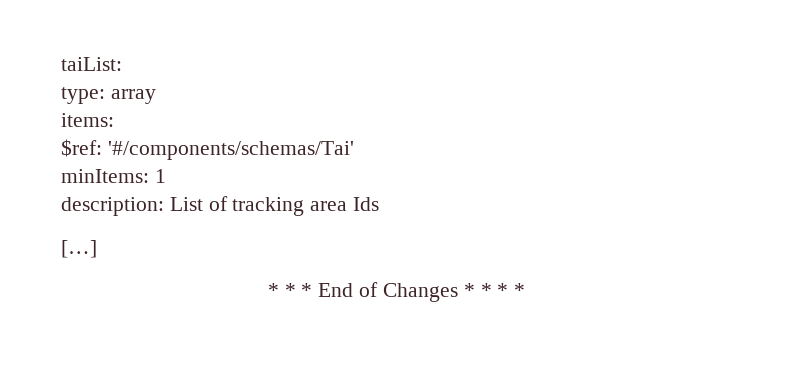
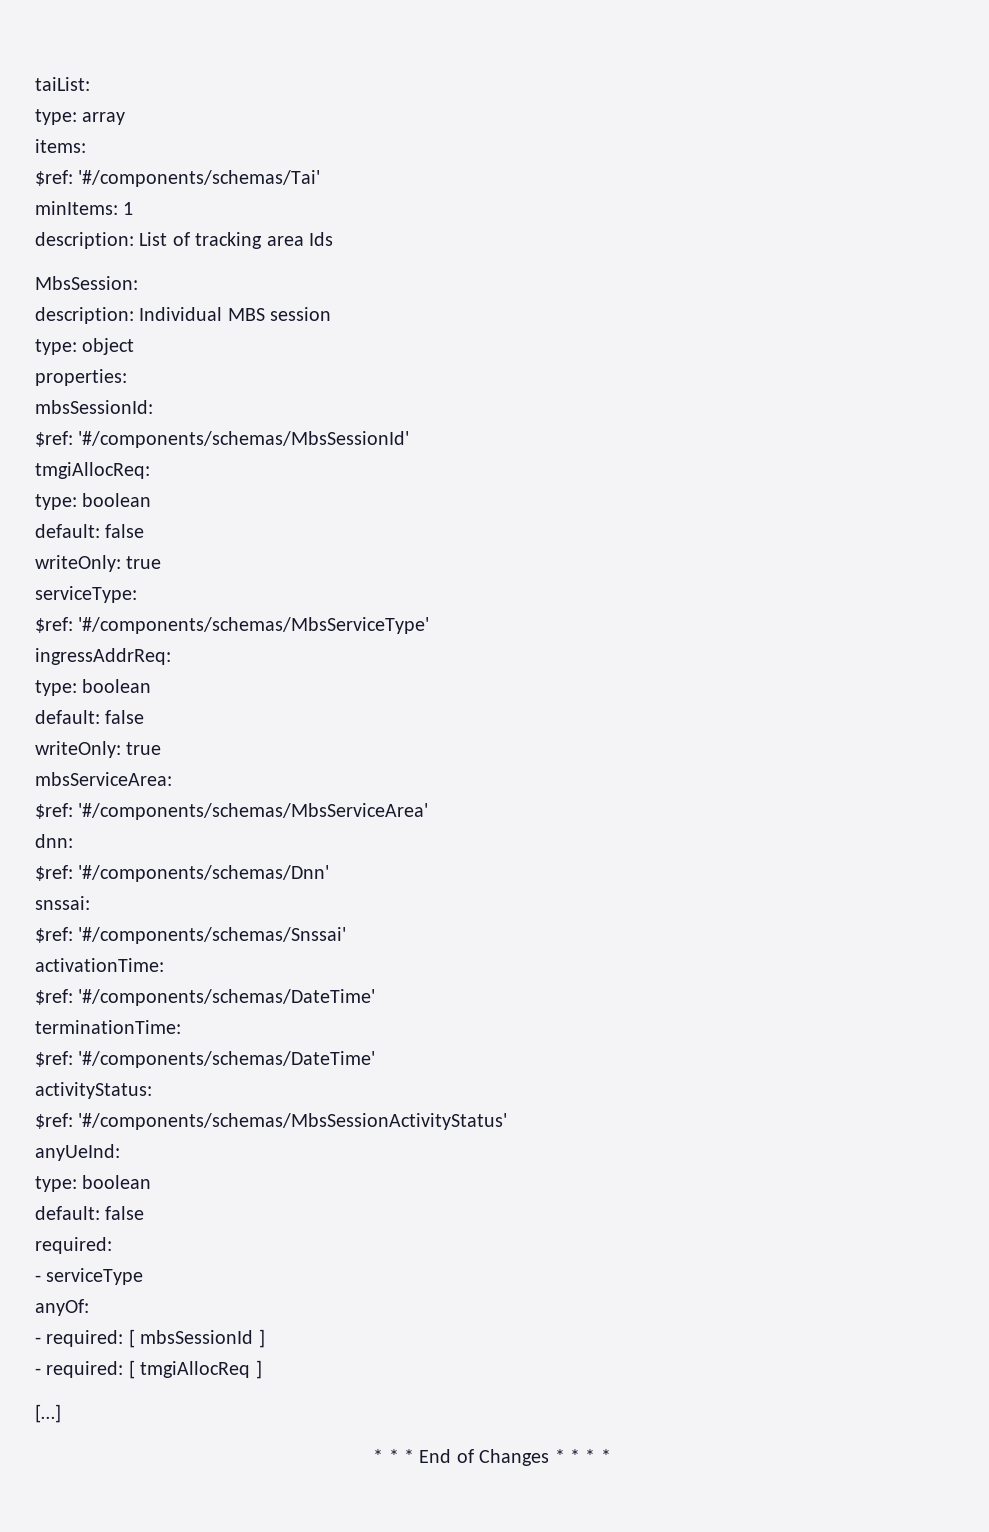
+ MbsSession:
+ description: Individual MBS session
+ type: object
+ properties:
+ mbsSessionId:
+ $ref: '#/components/schemas/MbsSessionId'
+ tmgiAllocReq:
+ type: boolean
+ default: false
+ writeOnly: true
+ serviceType:
+ $ref: '#/components/schemas/MbsServiceType'
+ ingressAddrReq:
+ type: boolean
+ default: false
+ writeOnly: true
+ mbsServiceArea:
+ $ref: '#/components/schemas/MbsServiceArea'
+ dnn:
+ $ref: '#/components/schemas/Dnn'
+ snssai:
+ $ref: '#/components/schemas/Snssai'
+ activationTime:
+ $ref: '#/components/schemas/DateTime'
+ terminationTime:
+ $ref: '#/components/schemas/DateTime'
+ activityStatus:
+ $ref: '#/components/schemas/MbsSessionActivityStatus'
+ anyUeInd:
+ type: boolean
+ default: false
+ required:
+ - serviceType
+ anyOf:
+ - required: [ mbsSessionId ]
+ - required: [ tmgiAllocReq ]

